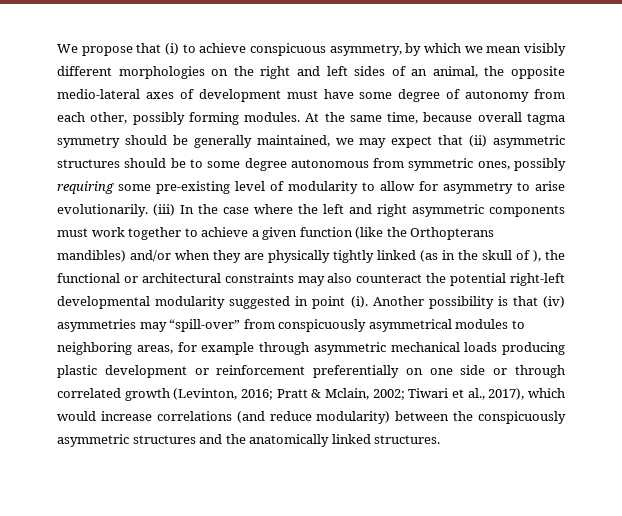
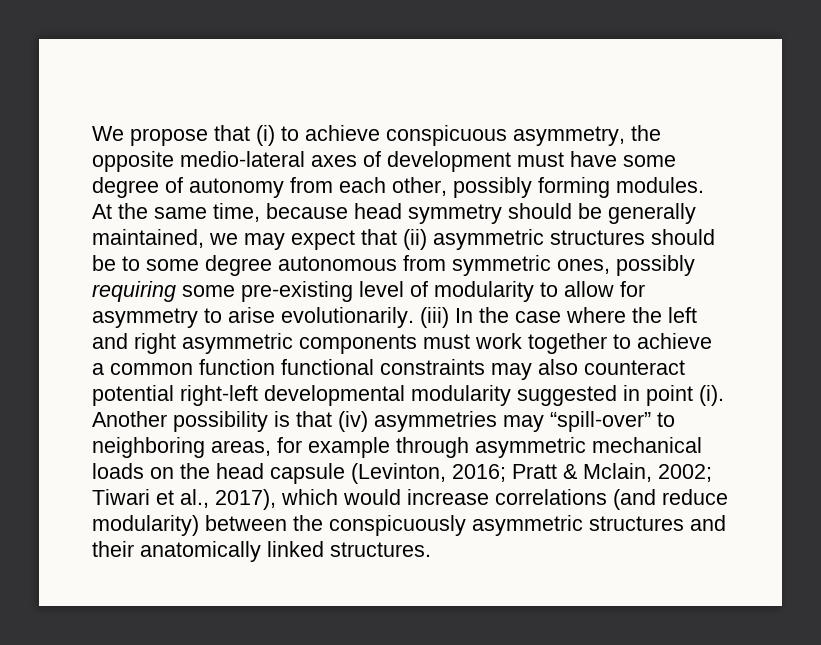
- We propose that (i) to achieve conspicuous asymmetry, by which we mean visibly different morphologies on the right and left sides of an animal, the opposite medio-lateral axes of development must have some degree of autonomy from each other, possibly forming modules.
+ We propose that (i) to achieve conspicuous asymmetry, the opposite medio-lateral axes of development must have some degree of autonomy from each other, possibly forming modules.
- At the same time, because overall tagma symmetry should be generally maintained, we may expect that (ii) asymmetric structures should be to some degree autonomous from symmetric ones, possibly requiring some pre-existing level of modularity to allow for asymmetry to arise evolutionarily.
+ At the same time, because head symmetry should be generally maintained, we may expect that (ii) asymmetric structures should be to some degree autonomous from symmetric ones, possibly requiring some pre-existing level of modularity to allow for asymmetry to arise evolutionarily.
- (iii) In the case where the left and right asymmetric components must work together to achieve a given function (like the Orthopterans mandibles) and/or when they are physically tightly linked (as in the skull of ), the functional or architectural constraints may also counteract the potential right-left developmental modularity suggested in point (i).
+ (iii) In the case where the left and right asymmetric components must work together to achieve a common function functional constraints may also counteract potential right-left developmental modularity suggested in point (i).
- Another possibility is that (iv) asymmetries may “spill-over” from conspicuously asymmetrical modules to neighboring areas, for example through asymmetric mechanical loads producing plastic development or reinforcement preferentially on one side or through correlated growth (Levinton, 2016; Pratt & Mclain, 2002; Tiwari et al., 2017), which would increase correlations (and reduce modularity) between the conspicuously asymmetric structures and the anatomically linked structures.
+ Another possibility is that (iv) asymmetries may “spill-over” to neighboring areas, for example through asymmetric mechanical loads on the head capsule (Levinton, 2016; Pratt & Mclain, 2002; Tiwari et al., 2017), which would increase correlations (and reduce modularity) between the conspicuously asymmetric structures and their anatomically linked structures.

